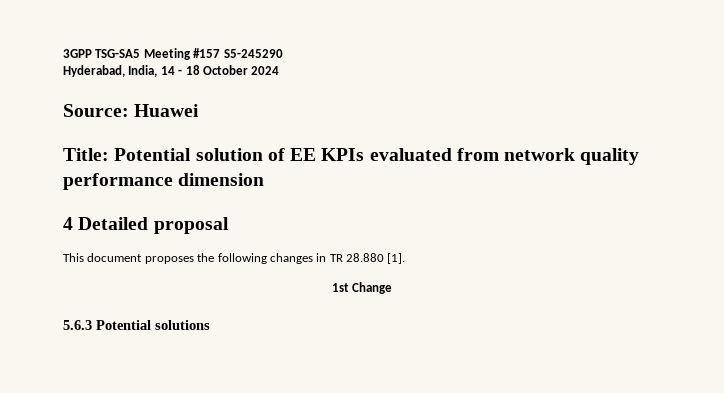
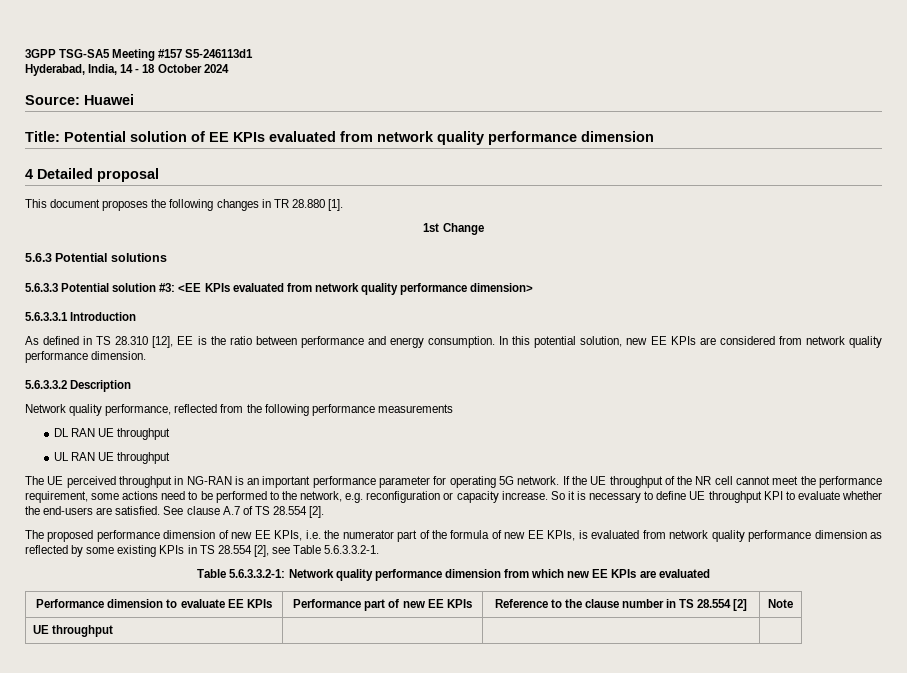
- 3GPP TSG-SA5 Meeting #157 S5-245290
+ 3GPP TSG-SA5 Meeting #157 S5-246113d1
+ 5.6.3.3 Potential solution #3: <EE KPIs evaluated from network quality performance dimension>
+ 5.6.3.3.1 Introduction
+ As defined in TS 28.310 [12], EE is the ratio between performance and energy consumption. In this potential solution, new EE KPIs are considered from network quality performance dimension.
+ 5.6.3.3.2 Description
+ Network quality performance, reflected from the following performance measurements
+ DL RAN UE throughput
+ UL RAN UE throughput
+ The UE perceived throughput in NG-RAN is an important performance parameter for operating 5G network. If the UE throughput of the NR cell cannot meet the performance requirement, some actions need to be performed to the network, e.g. reconfiguration or capacity increase. So it is necessary to define UE throughput KPI to evaluate whether the end-users are satisfied. See clause A.7 of TS 28.554 [2].
+ The proposed performance dimension of new EE KPIs, i.e. the numerator part of the formula of new EE KPIs, is evaluated from network quality performance dimension as reflected by some existing KPIs in TS 28.554 [2], see Table 5.6.3.3.2-1.
+ Table 5.6.3.3.2-1: Network quality performance dimension from which new EE KPIs are evaluated
+ Performance dimension to evaluate EE KPIs | Performance part of new EE KPIs | Reference to the clause number in TS 28.554 [2] | Note
+ UE throughput | | |

